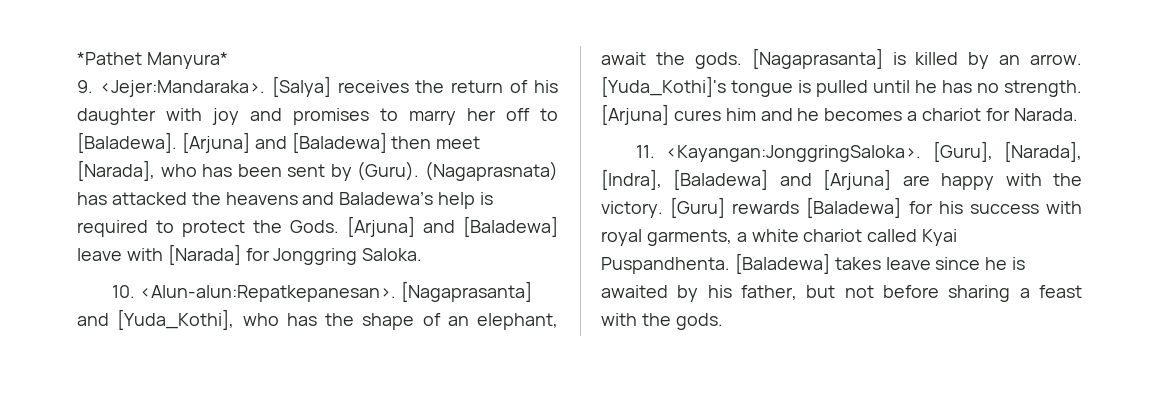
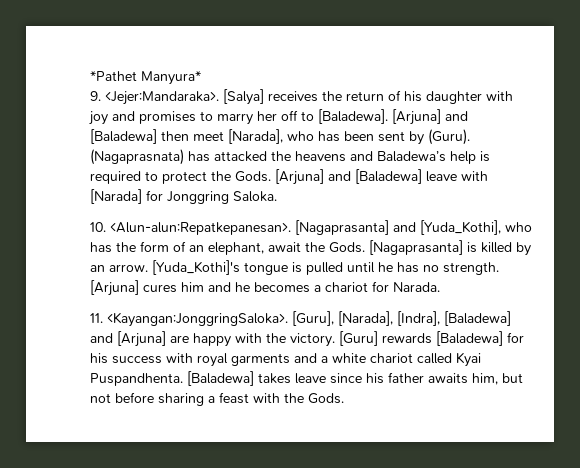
- [Nagaprasanta] and [Yuda_Kothi], who has the shape of an elephant, await the gods.
+ [Nagaprasanta] and [Yuda_Kothi], who has the form of an elephant, await the Gods.
- [Guru] rewards [Baladewa] for his success with royal garments, a white chariot called Kyai Puspandhenta.
+ [Guru] rewards [Baladewa] for his success with royal garments and a white chariot called Kyai Puspandhenta.
- [Baladewa] takes leave since he is awaited by his father, but not before sharing a feast with the gods.
+ [Baladewa] takes leave since his father awaits him, but not before sharing a feast with the Gods.

